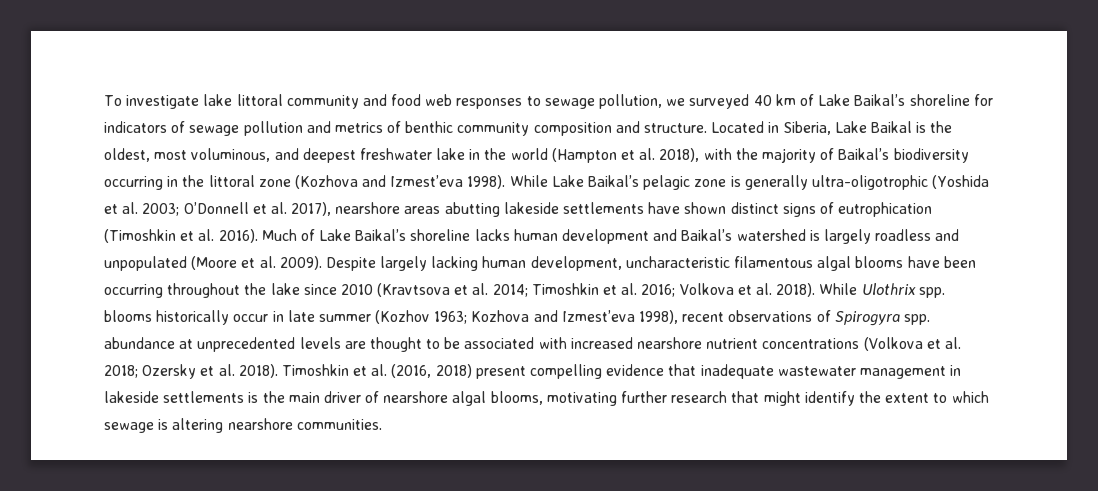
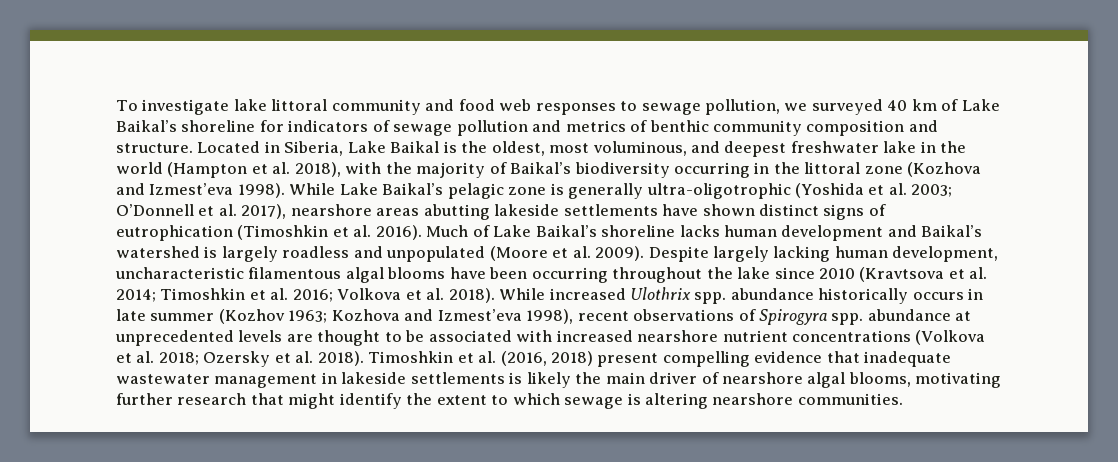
- While Ulothrix spp. blooms historically occur in late summer (Kozhov 1963; Kozhova and Izmest’eva 1998), recent observations of Spirogyra spp. abundance at unprecedented levels are thought to be associated with increased nearshore nutrient concentrations (Volkova et al. 2018; Ozersky et al. 2018).
+ While increased Ulothrix spp. abundance historically occurs in late summer (Kozhov 1963; Kozhova and Izmest’eva 1998), recent observations of Spirogyra spp. abundance at unprecedented levels are thought to be associated with increased nearshore nutrient concentrations (Volkova et al. 2018; Ozersky et al. 2018).
- Timoshkin et al. (2016, 2018) present compelling evidence that inadequate wastewater management in lakeside settlements is the main driver of nearshore algal blooms, motivating further research that might identify the extent to which sewage is altering nearshore communities.
+ Timoshkin et al. (2016, 2018) present compelling evidence that inadequate wastewater management in lakeside settlements is likely the main driver of nearshore algal blooms, motivating further research that might identify the extent to which sewage is altering nearshore communities.

